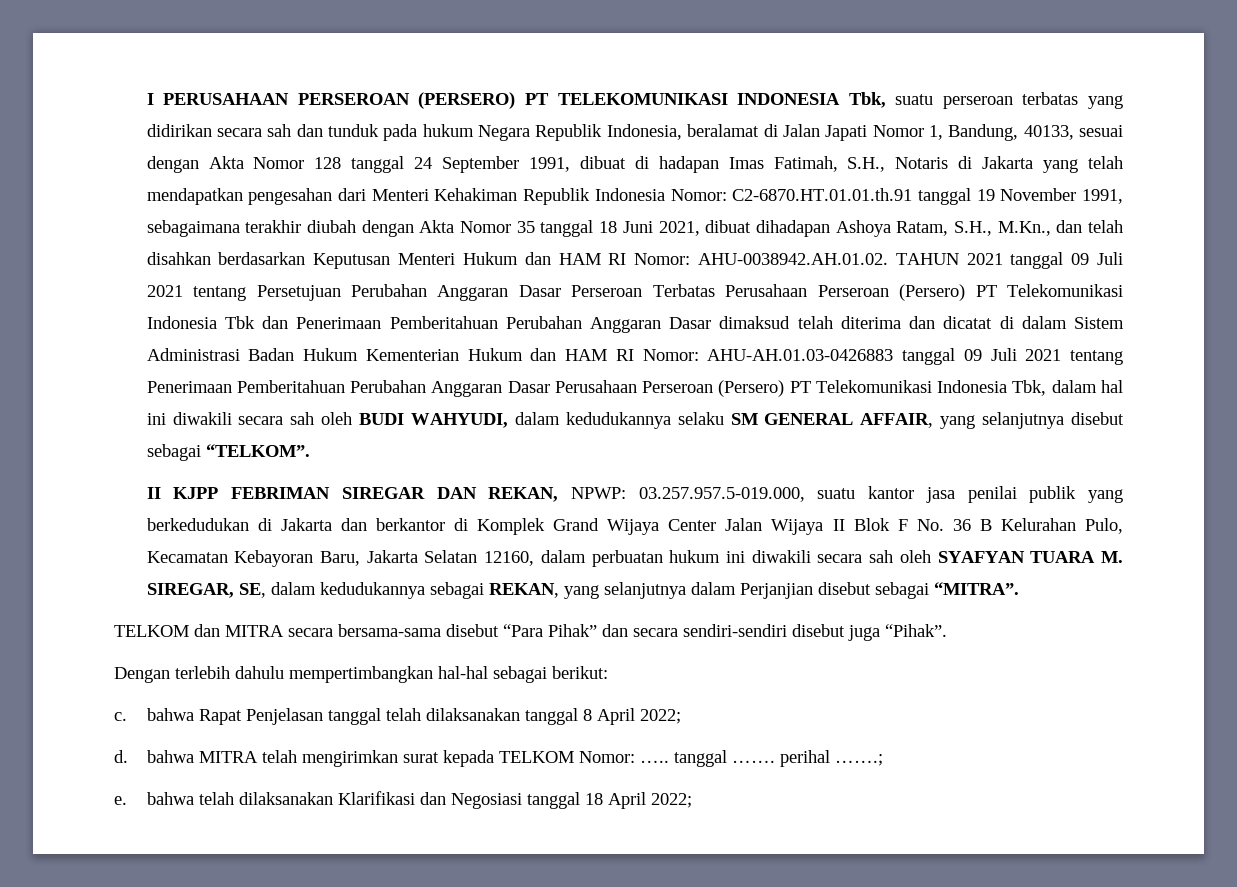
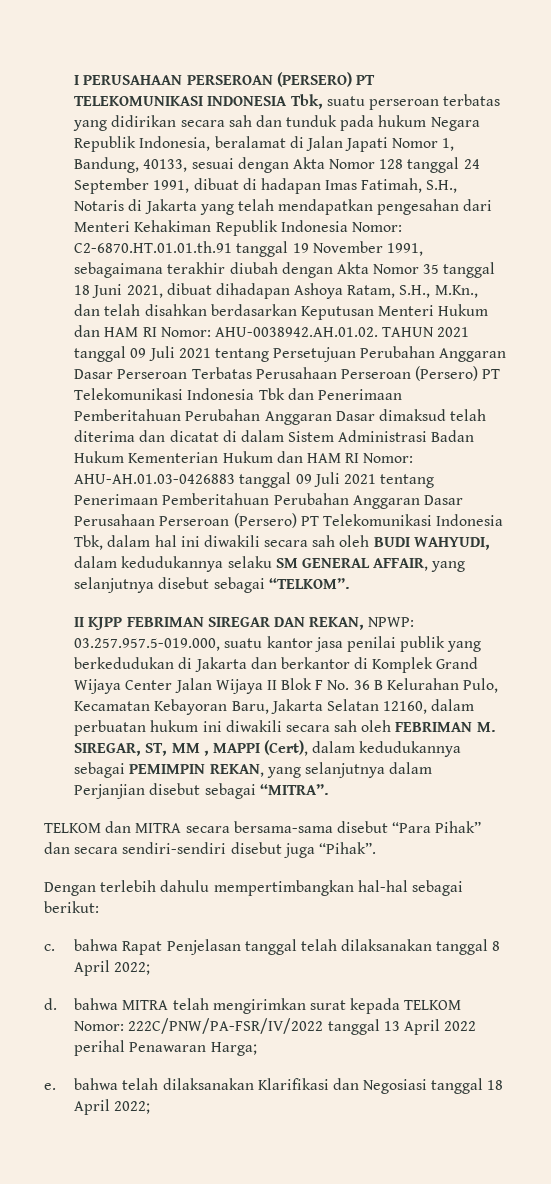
- II KJPP FEBRIMAN SIREGAR DAN REKAN, NPWP: 03.257.957.5-019.000, suatu kantor jasa penilai publik yang berkedudukan di Jakarta dan berkantor di Komplek Grand Wijaya Center Jalan Wijaya II Blok F No. 36 B Kelurahan Pulo, Kecamatan Kebayoran Baru, Jakarta Selatan 12160, dalam perbuatan hukum ini diwakili secara sah oleh SYAFYAN TUARA M. SIREGAR, SE, dalam kedudukannya sebagai REKAN, yang selanjutnya dalam Perjanjian disebut sebagai “MITRA”.
+ II KJPP FEBRIMAN SIREGAR DAN REKAN, NPWP: 03.257.957.5-019.000, suatu kantor jasa penilai publik yang berkedudukan di Jakarta dan berkantor di Komplek Grand Wijaya Center Jalan Wijaya II Blok F No. 36 B Kelurahan Pulo, Kecamatan Kebayoran Baru, Jakarta Selatan 12160, dalam perbuatan hukum ini diwakili secara sah oleh FEBRIMAN M. SIREGAR, ST, MM , MAPPI (Cert), dalam kedudukannya sebagai PEMIMPIN REKAN, yang selanjutnya dalam Perjanjian disebut sebagai “MITRA”.
- d. bahwa MITRA telah mengirimkan surat kepada TELKOM Nomor: ….. tanggal ……. perihal …….;
+ d. bahwa MITRA telah mengirimkan surat kepada TELKOM Nomor: 222C/PNW/PA-FSR/IV/2022 tanggal 13 April 2022 perihal Penawaran Harga;

